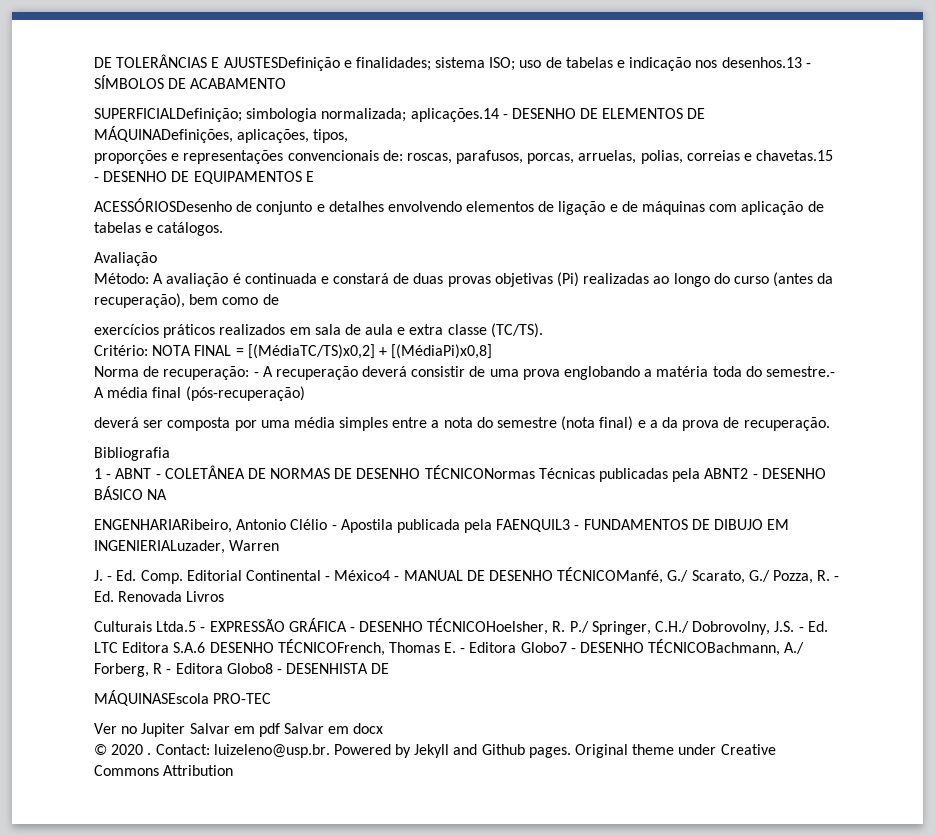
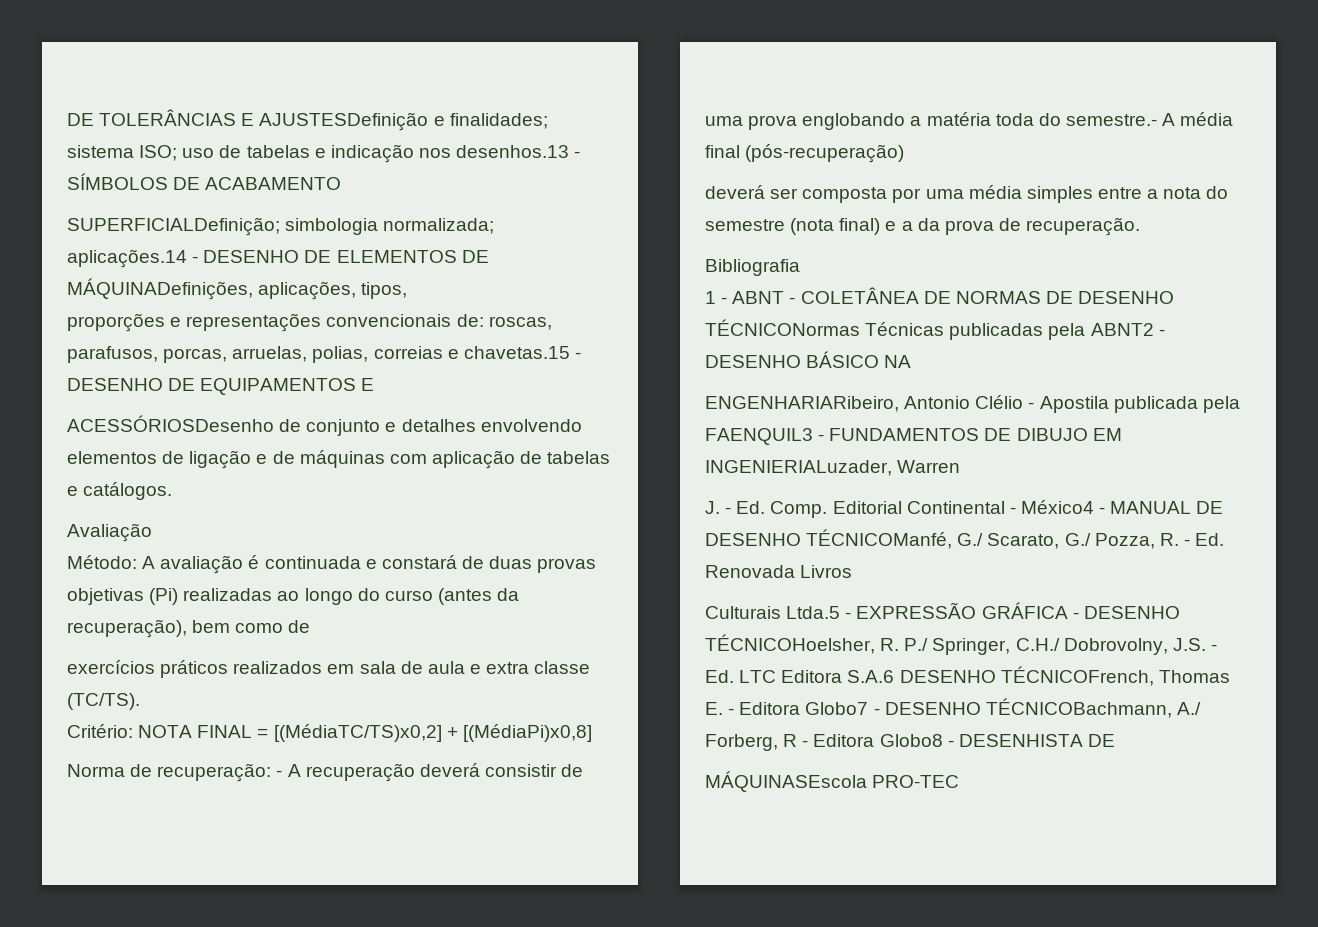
- Ver no Jupiter Salvar em pdf Salvar em docx
- © 2020 . Contact: luizeleno@usp.br. Powered by Jekyll and Github pages. Original theme under Creative Commons Attribution

